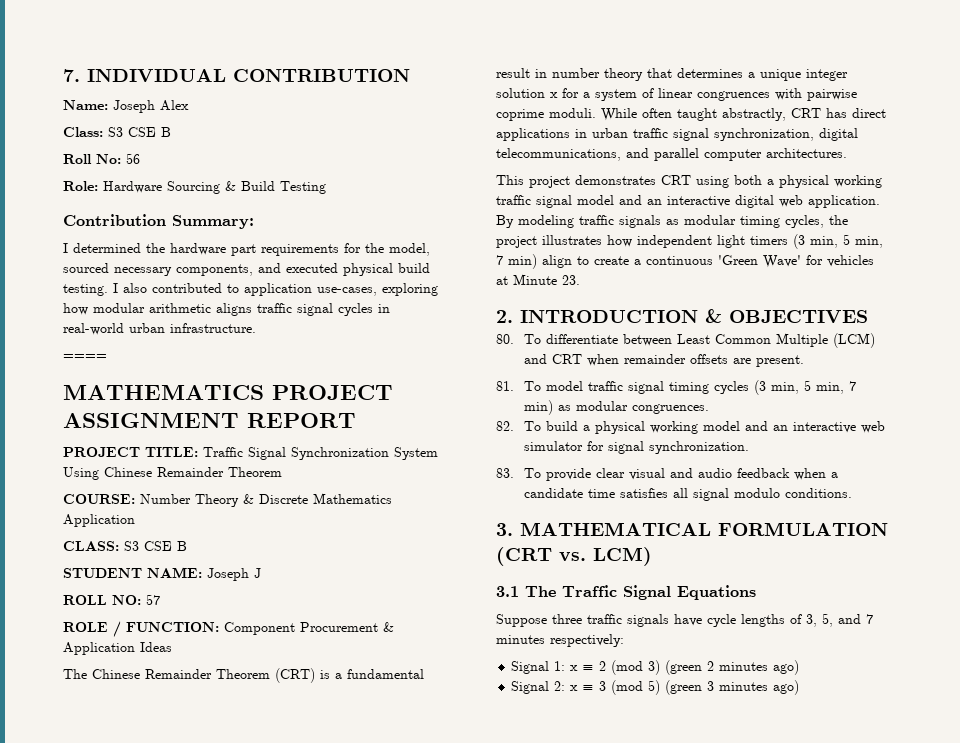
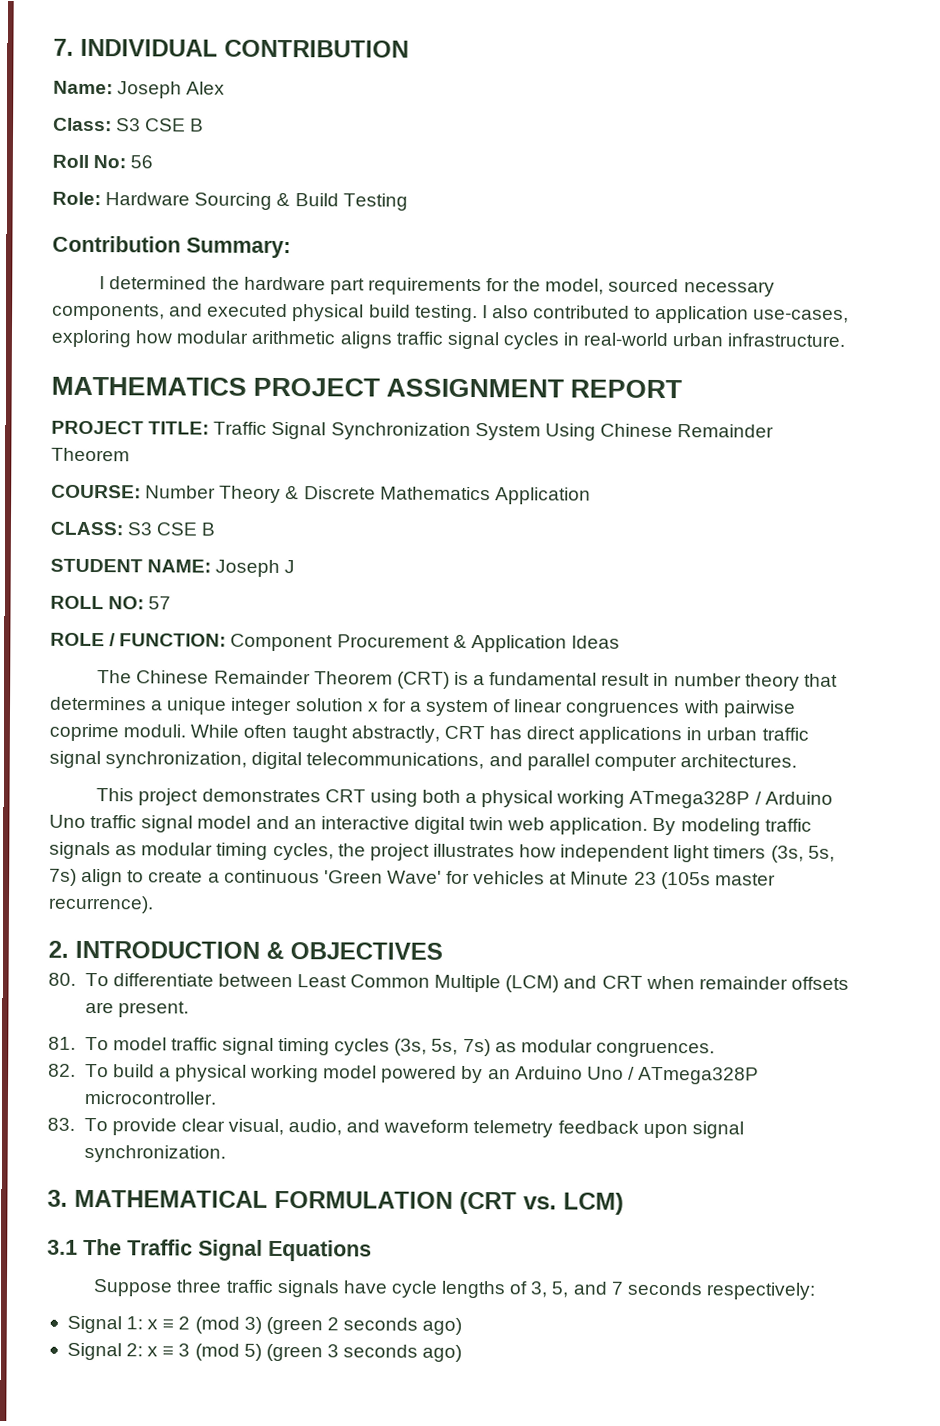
- ====
- This project demonstrates CRT using both a physical working traffic signal model and an interactive digital web application.
+ This project demonstrates CRT using both a physical working ATmega328P / Arduino Uno traffic signal model and an interactive digital twin web application.
- By modeling traffic signals as modular timing cycles, the project illustrates how independent light timers (3 min, 5 min, 7 min) align to create a continuous 'Green Wave' for vehicles at Minute 23.
+ By modeling traffic signals as modular timing cycles, the project illustrates how independent light timers (3s, 5s, 7s) align to create a continuous 'Green Wave' for vehicles at Minute 23 (105s master recurrence).
- 81. To model traffic signal timing cycles (3 min, 5 min, 7 min) as modular congruences.
+ 81. To model traffic signal timing cycles (3s, 5s, 7s) as modular congruences.
- 82. To build a physical working model and an interactive web simulator for signal synchronization.
- 83. To provide clear visual and audio feedback when a candidate time satisfies all signal modulo conditions.
+ 82. To build a physical working model powered by an Arduino Uno / ATmega328P microcontroller.
+ 83. To provide clear visual, audio, and waveform telemetry feedback upon signal synchronization.
- Suppose three traffic signals have cycle lengths of 3, 5, and 7 minutes respectively:
+ Suppose three traffic signals have cycle lengths of 3, 5, and 7 seconds respectively:
- Signal 1: x ≡ 2 (mod 3) (green 2 minutes ago)
+ Signal 1: x ≡ 2 (mod 3) (green 2 seconds ago)
- Signal 2: x ≡ 3 (mod 5) (green 3 minutes ago)
+ Signal 2: x ≡ 3 (mod 5) (green 3 seconds ago)

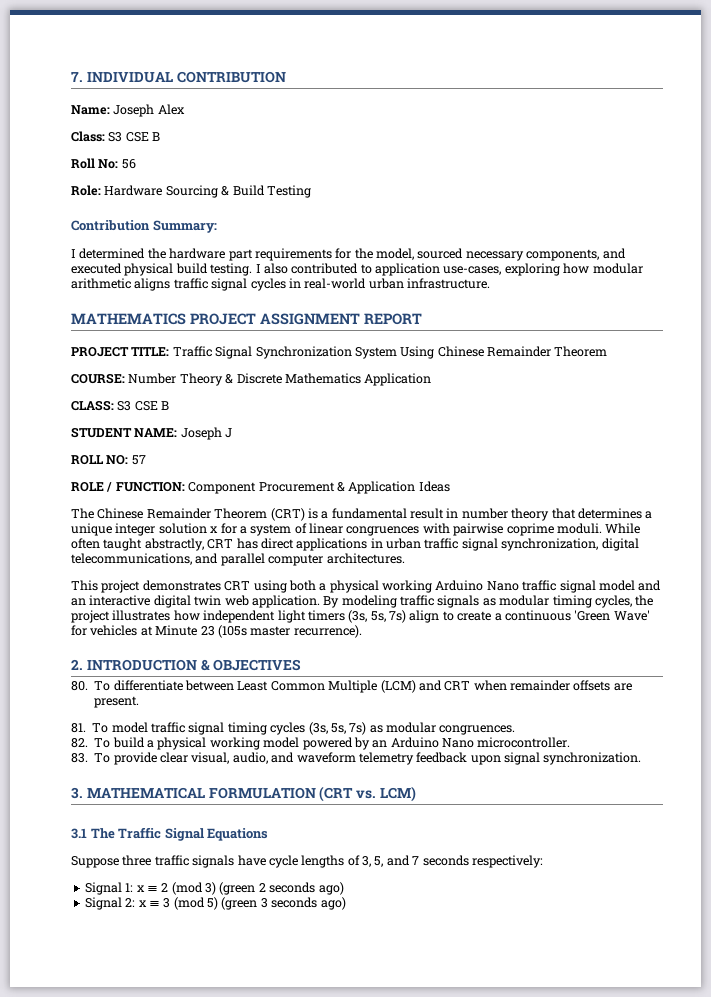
- This project demonstrates CRT using both a physical working ATmega328P / Arduino Uno traffic signal model and an interactive digital twin web application.
+ This project demonstrates CRT using both a physical working Arduino Nano traffic signal model and an interactive digital twin web application.
- 82. To build a physical working model powered by an Arduino Uno / ATmega328P microcontroller.
+ 82. To build a physical working model powered by an Arduino Nano microcontroller.

